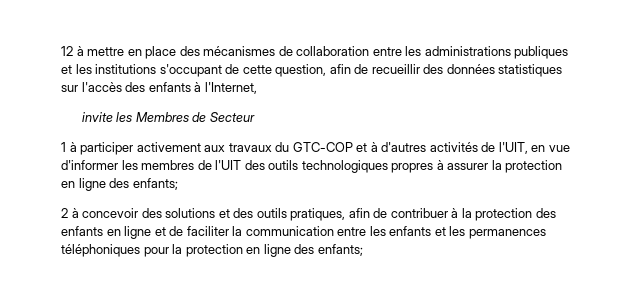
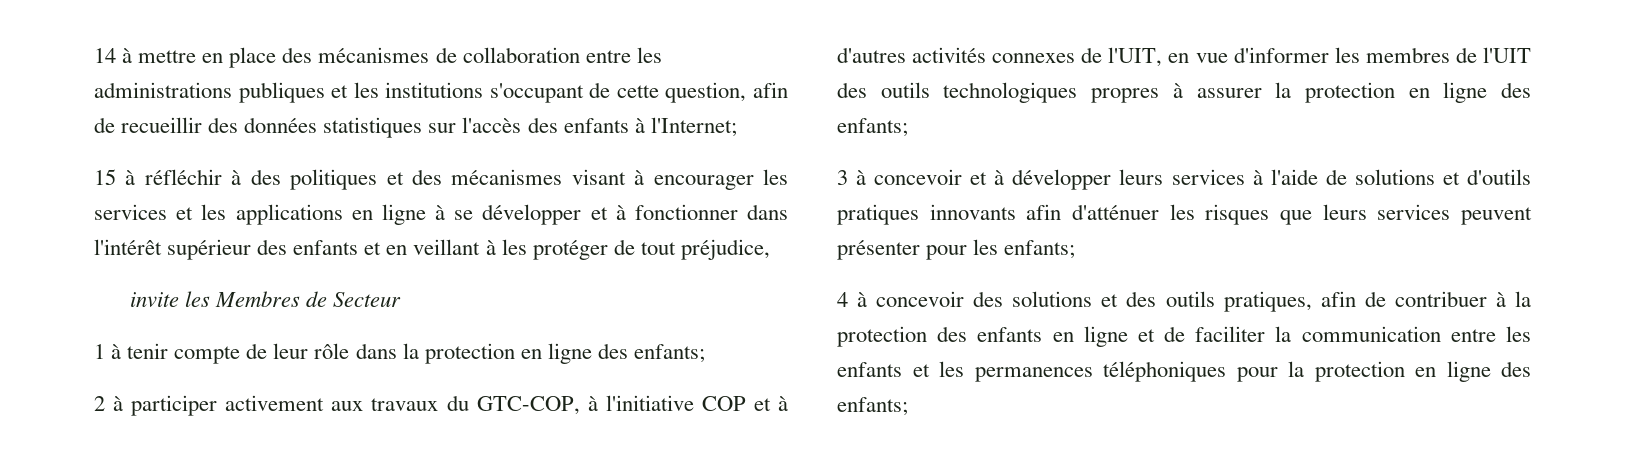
- 12 à mettre en place des mécanismes de collaboration entre les administrations publiques et les institutions s'occupant de cette question, afin de recueillir des données statistiques sur l'accès des enfants à l'Internet,
+ 14 à mettre en place des mécanismes de collaboration entre les administrations publiques et les institutions s'occupant de cette question, afin de recueillir des données statistiques sur l'accès des enfants à l'Internet;
+ 15 à réfléchir à des politiques et des mécanismes visant à encourager les services et les applications en ligne à se développer et à fonctionner dans l'intérêt supérieur des enfants et en veillant à les protéger de tout préjudice,
- 1 à participer activement aux travaux du GTC-COP et à d'autres activités de l'UIT, en vue d'informer les membres de l'UIT des outils technologiques propres à assurer la protection en ligne des enfants;
+ 1 à tenir compte de leur rôle dans la protection en ligne des enfants;
+ 2 à participer activement aux travaux du GTC-COP, à l'initiative COP et à d'autres activités connexes de l'UIT, en vue d'informer les membres de l'UIT des outils technologiques propres à assurer la protection en ligne des enfants;
- 2 à concevoir des solutions et des outils pratiques, afin de contribuer à la protection des enfants en ligne et de faciliter la communication entre les enfants et les permanences téléphoniques pour la protection en ligne des enfants;
+ 3 à concevoir et à développer leurs services à l'aide de solutions et d'outils pratiques innovants afin d'atténuer les risques que leurs services peuvent présenter pour les enfants;
+ 4 à concevoir des solutions et des outils pratiques, afin de contribuer à la protection des enfants en ligne et de faciliter la communication entre les enfants et les permanences téléphoniques pour la protection en ligne des enfants;

